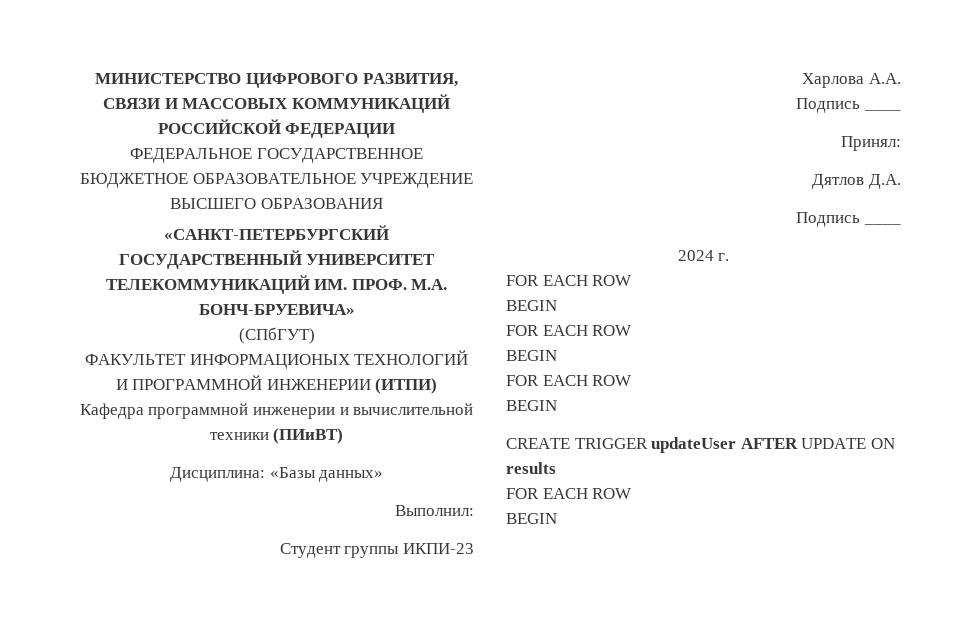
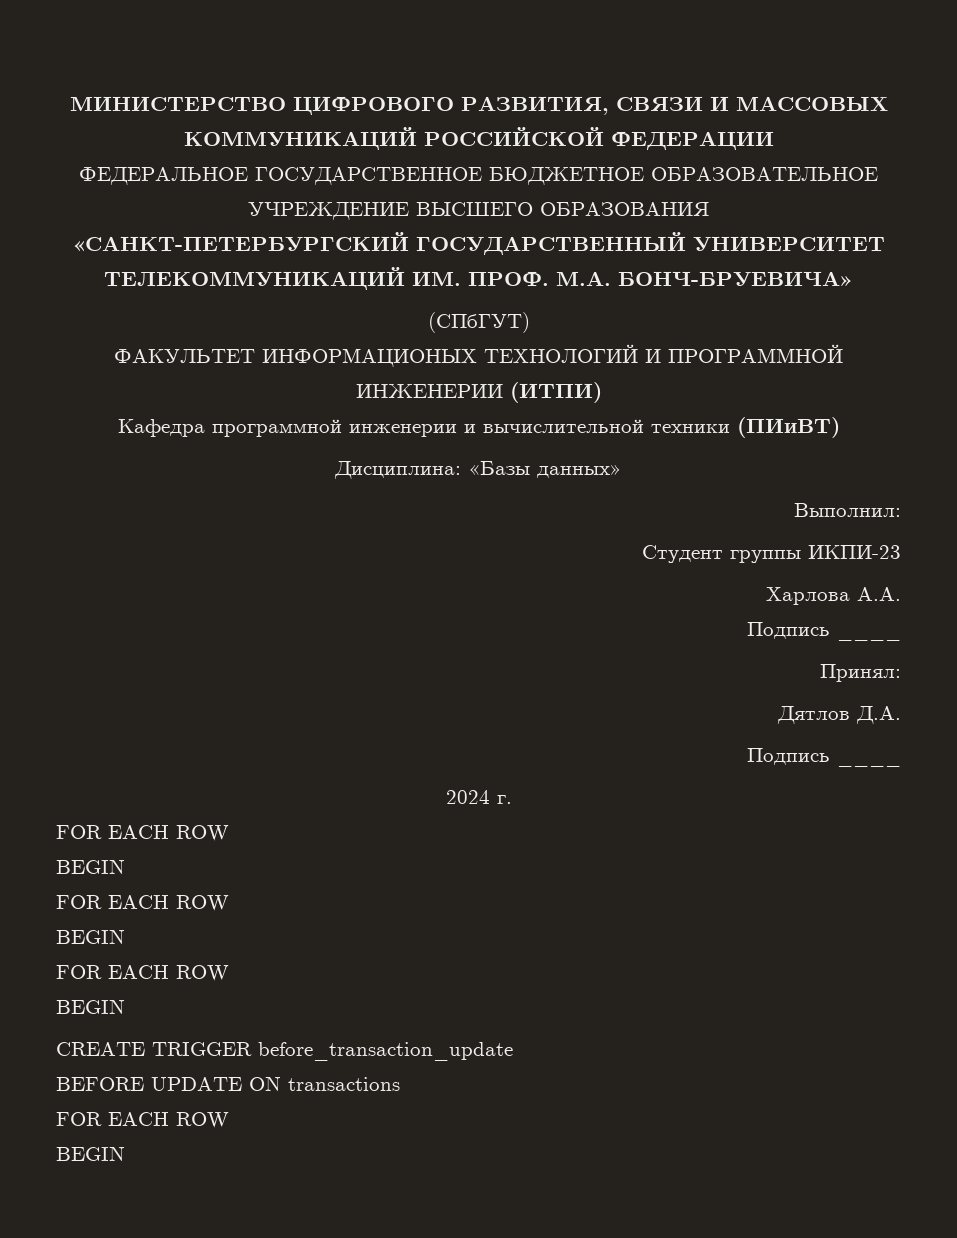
- CREATE TRIGGER updateUser AFTER UPDATE ON results
+ CREATE TRIGGER before_transaction_update
+ BEFORE UPDATE ON transactions

